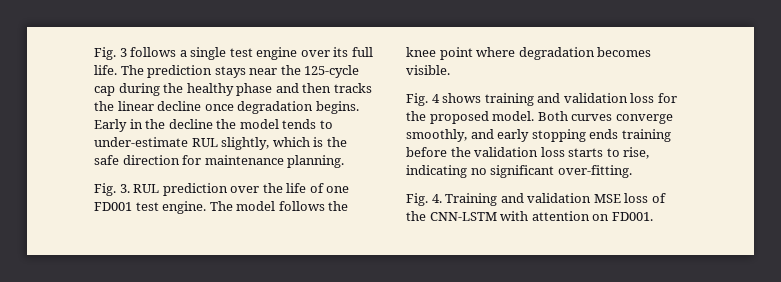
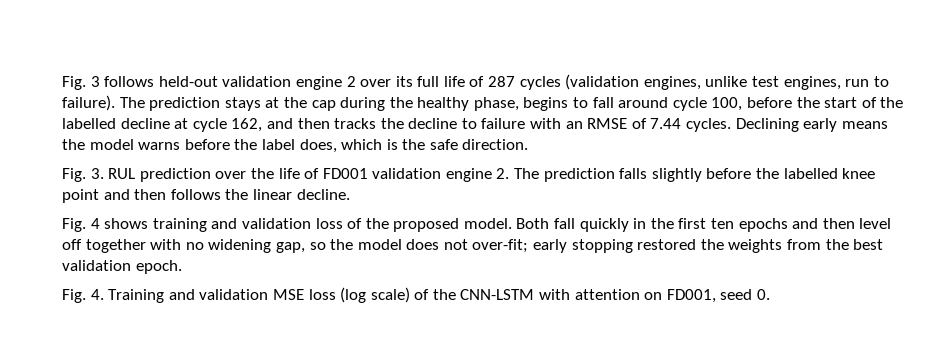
- Fig. 3 follows a single test engine over its full life. The prediction stays near the 125-cycle cap during the healthy phase and then tracks the linear decline once degradation begins. Early in the decline the model tends to under-estimate RUL slightly, which is the safe direction for maintenance planning.
+ Fig. 3 follows held-out validation engine 2 over its full life of 287 cycles (validation engines, unlike test engines, run to failure). The prediction stays at the cap during the healthy phase, begins to fall around cycle 100, before the start of the labelled decline at cycle 162, and then tracks the decline to failure with an RMSE of 7.44 cycles. Declining early means the model warns before the label does, which is the safe direction.
- Fig. 3. RUL prediction over the life of one FD001 test engine. The model follows the knee point where degradation becomes visible.
+ Fig. 3. RUL prediction over the life of FD001 validation engine 2. The prediction falls slightly before the labelled knee point and then follows the linear decline.
- Fig. 4 shows training and validation loss for the proposed model.
+ Fig. 4 shows training and validation loss of the proposed model.
- Both curves converge smoothly, and early stopping ends training before the validation loss starts to rise, indicating no significant over-fitting.
+ Both fall quickly in the first ten epochs and then level off together with no widening gap, so the model does not over-fit; early stopping restored the weights from the best validation epoch.
- Fig. 4. Training and validation MSE loss of the CNN-LSTM with attention on FD001.
+ Fig. 4. Training and validation MSE loss (log scale) of the CNN-LSTM with attention on FD001, seed 0.

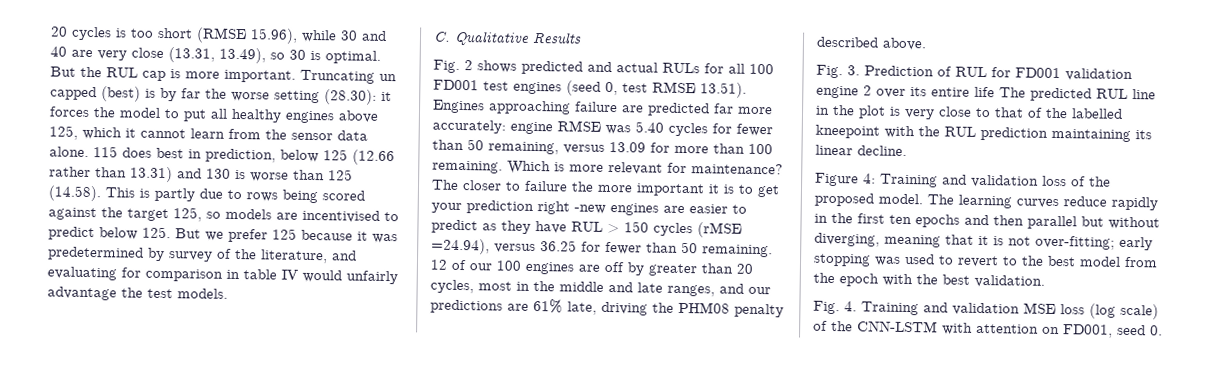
- Fig. 3 follows held-out validation engine 2 over its full life of 287 cycles (validation engines, unlike test engines, run to failure). The prediction stays at the cap during the healthy phase, begins to fall around cycle 100, before the start of the labelled decline at cycle 162, and then tracks the decline to failure with an RMSE of 7.44 cycles. Declining early means the model warns before the label does, which is the safe direction.
- Fig. 3. RUL prediction over the life of FD001 validation engine 2. The prediction falls slightly before the labelled knee point and then follows the linear decline.
- Fig. 4 shows training and validation loss of the proposed model.
+ 20 cycles is too short (RMSE 15.96), while 30 and 40 are very close (13.31, 13.49), so 30 is optimal. But the RUL cap is more important. Truncating un capped (best) is by far the worse setting (28.30): it forces the model to put all healthy engines above 125, which it cannot learn from the sensor data alone. 115 does best in prediction, below 125 (12.66 rather than 13.31) and 130 is worse than 125 (14.58). This is partly due to rows being scored against the target 125, so models are incentivised to predict below 125. But we prefer 125 because it was predetermined by survey of the literature, and evaluating for comparison in table IV would unfairly advantage the test models.
+ C. Qualitative Results
+ Fig. 2 shows predicted and actual RULs for all 100 FD001 test engines (seed 0, test RMSE 13.51). Engines approaching failure are predicted far more accurately: engine RMSE was 5.40 cycles for fewer than 50 remaining, versus 13.09 for more than 100 remaining. Which is more relevant for maintenance? The closer to failure the more important it is to get your prediction right -new engines are easier to predict as they have RUL > 150 cycles (rMSE =24.94), versus 36.25 for fewer than 50 remaining. 12 of our 100 engines are off by greater than 20 cycles, most in the middle and late ranges, and our predictions are 61% late, driving the PHM08 penalty described above.
+ Fig. 3. Prediction of RUL for FD001 validation engine 2 over its entire life The predicted RUL line in the plot is very close to that of the labelled kneepoint with the RUL prediction maintaining its linear decline.
+ Figure 4: Training and validation loss of the proposed model.
- Both fall quickly in the first ten epochs and then level off together with no widening gap, so the model does not over-fit; early stopping restored the weights from the best validation epoch.
+ The learning curves reduce rapidly in the first ten epochs and then parallel but without diverging, meaning that it is not over-fitting; early stopping was used to revert to the best model from the epoch with the best validation.

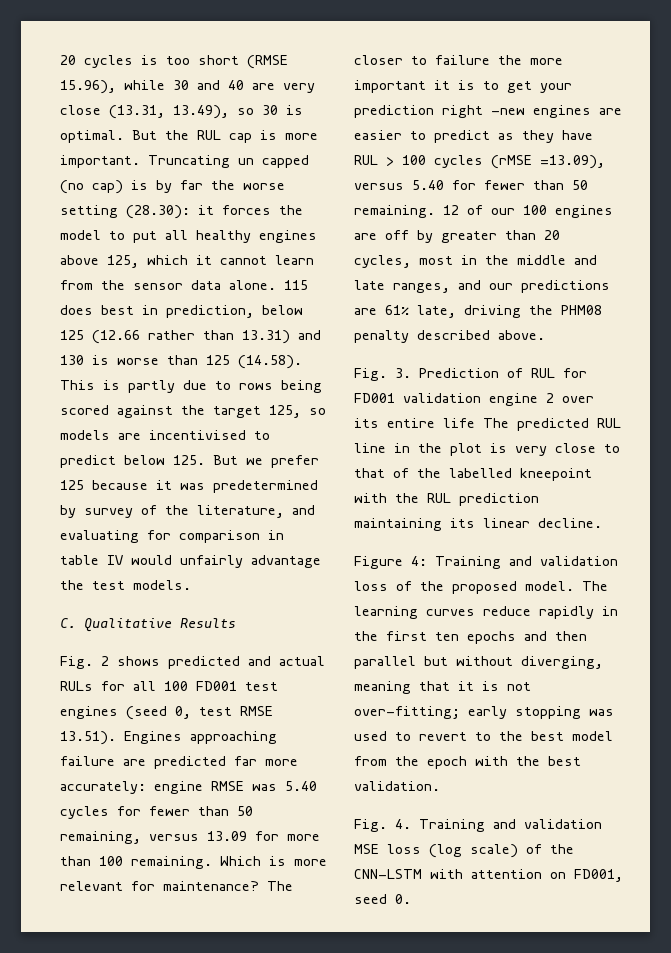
- Truncating un capped (best) is by far the worse setting (28.30): it forces the model to put all healthy engines above 125, which it cannot learn from the sensor data alone.
+ Truncating un capped (no cap) is by far the worse setting (28.30): it forces the model to put all healthy engines above 125, which it cannot learn from the sensor data alone.
- The closer to failure the more important it is to get your prediction right -new engines are easier to predict as they have RUL > 150 cycles (rMSE =24.94), versus 36.25 for fewer than 50 remaining.
+ The closer to failure the more important it is to get your prediction right -new engines are easier to predict as they have RUL > 100 cycles (rMSE =13.09), versus 5.40 for fewer than 50 remaining.

